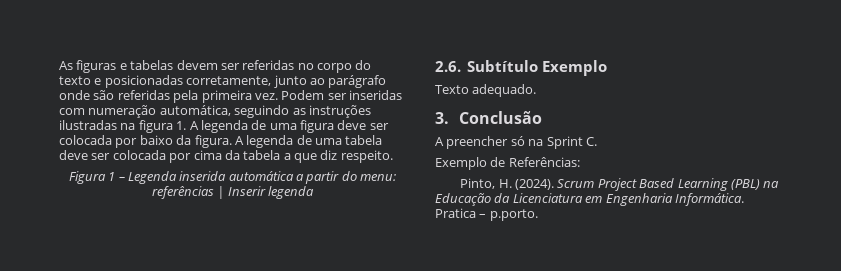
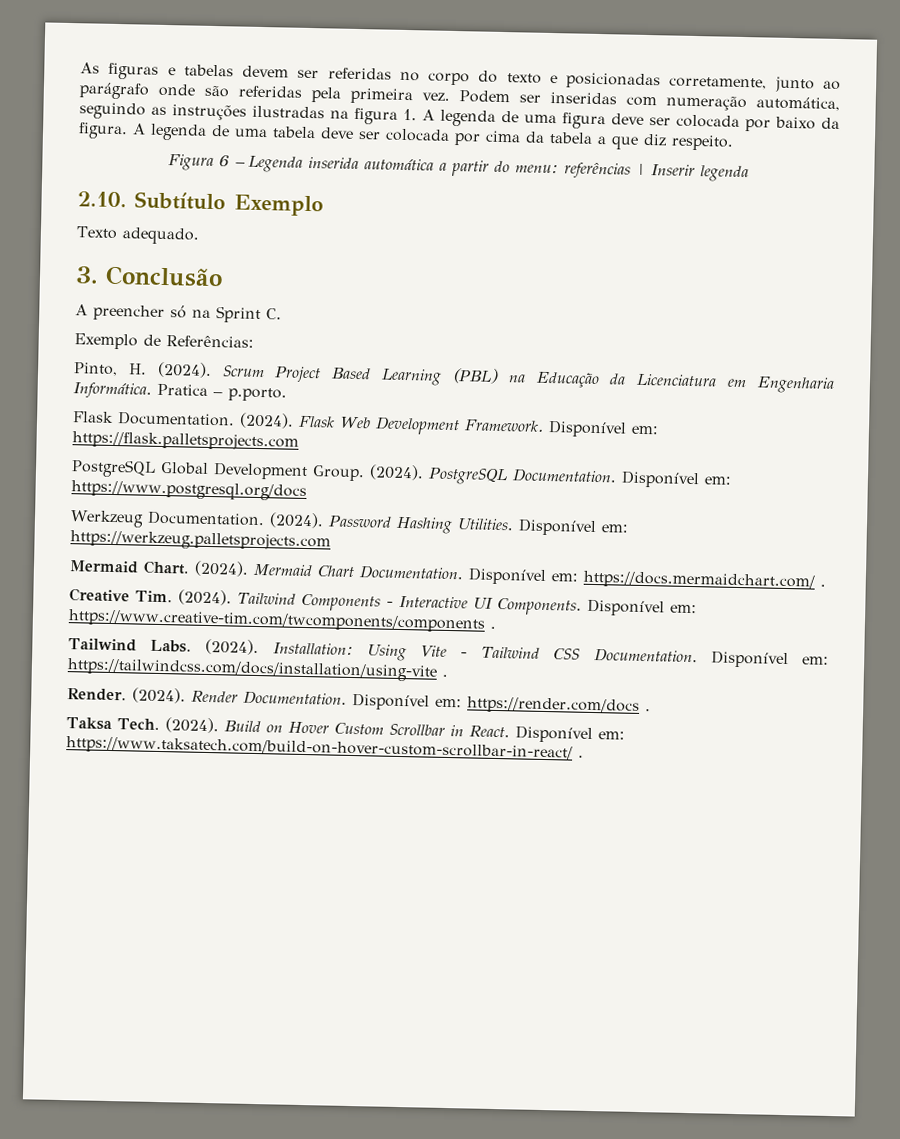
- Figura 1 – Legenda inserida automática a partir do menu: referências | Inserir legenda
+ Figura 6 – Legenda inserida automática a partir do menu: referências | Inserir legenda
- 2.6. Subtítulo Exemplo
+ 2.10. Subtítulo Exemplo
+ Flask Documentation. (2024). Flask Web Development Framework. Disponível em: https://flask.palletsprojects.com
+ PostgreSQL Global Development Group. (2024). PostgreSQL Documentation. Disponível em: https://www.postgresql.org/docs
+ Werkzeug Documentation. (2024). Password Hashing Utilities. Disponível em: https://werkzeug.palletsprojects.com
+ Mermaid Chart. (2024). Mermaid Chart Documentation. Disponível em: https://docs.mermaidchart.com/ .
+ Creative Tim. (2024). Tailwind Components - Interactive UI Components. Disponível em: https://www.creative-tim.com/twcomponents/components .
+ Tailwind Labs. (2024). Installation: Using Vite - Tailwind CSS Documentation. Disponível em: https://tailwindcss.com/docs/installation/using-vite .
+ Render. (2024). Render Documentation. Disponível em: https://render.com/docs .
+ Taksa Tech. (2024). Build on Hover Custom Scrollbar in React. Disponível em: https://www.taksatech.com/build-on-hover-custom-scrollbar-in-react/ .

